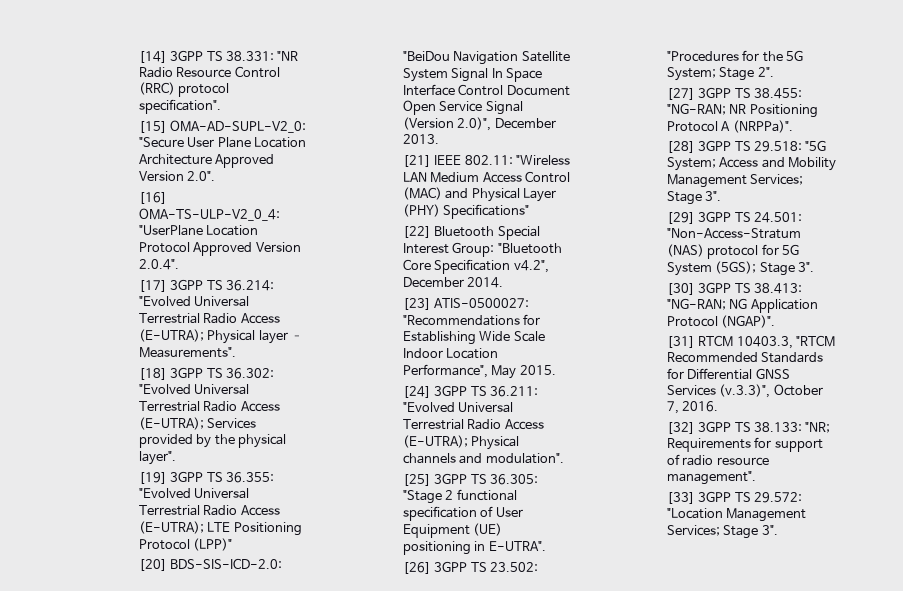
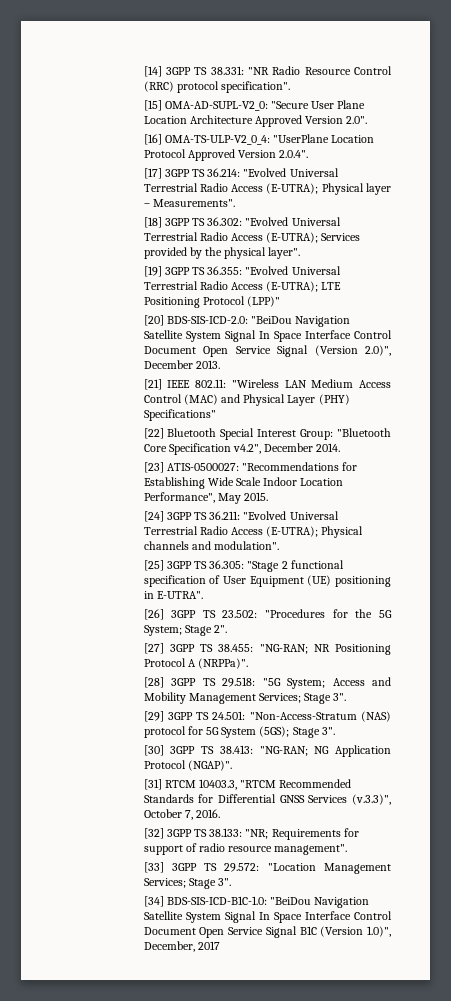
+ [34] BDS-SIS-ICD-B1C-1.0: "BeiDou Navigation Satellite System Signal In Space Interface Control Document Open Service Signal B1C (Version 1.0)", December, 2017

